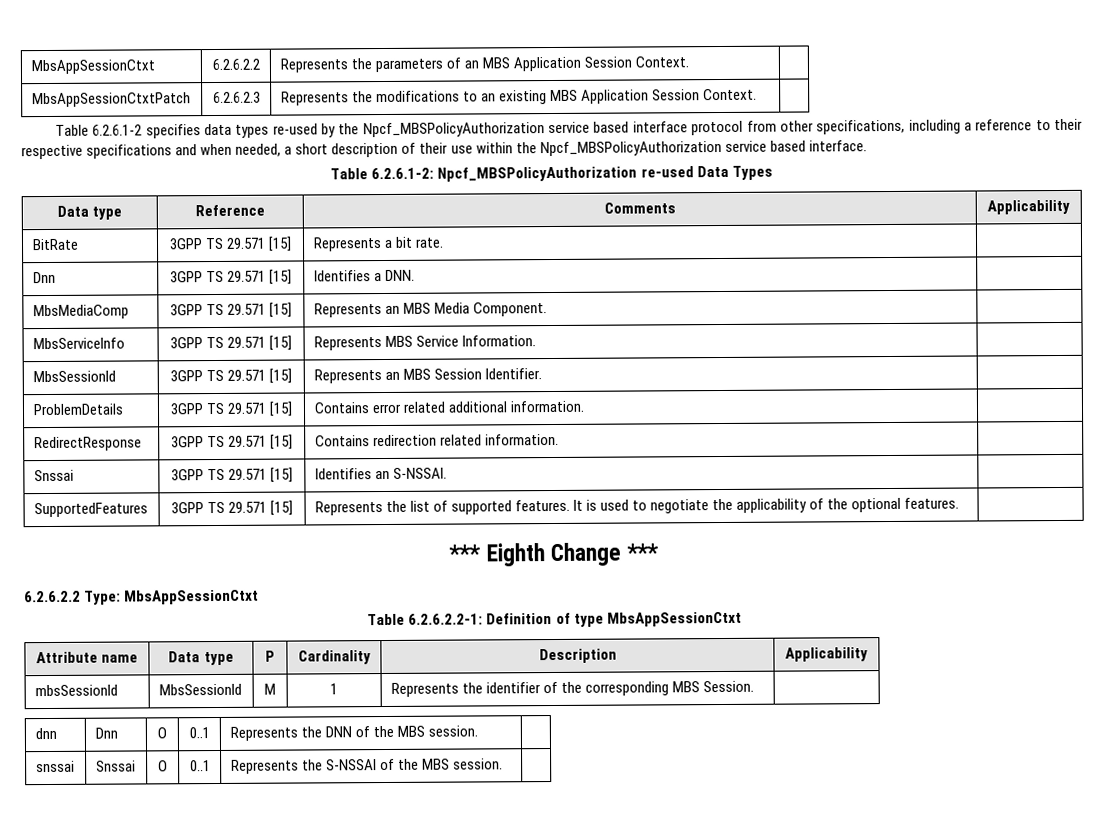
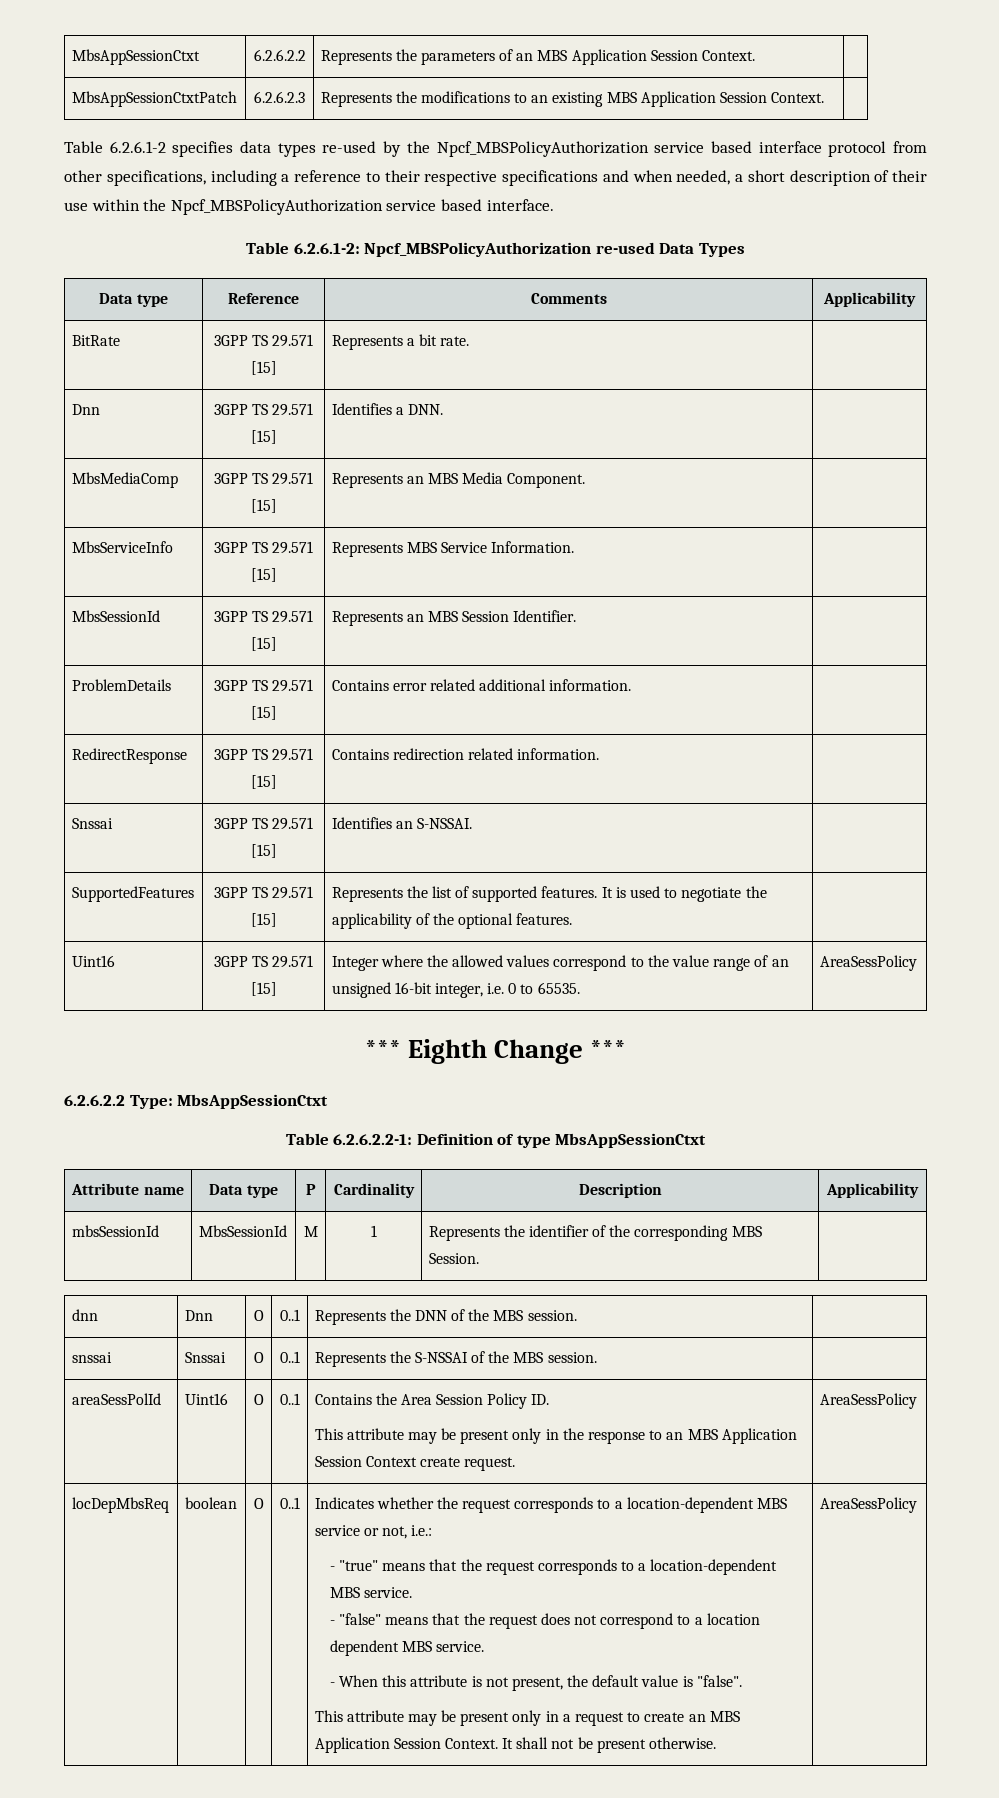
+ Uint16 | 3GPP TS 29.571 [15] | Integer where the allowed values correspond to the value range of an unsigned 16-bit integer, i.e. 0 to 65535. | AreaSessPolicy
+ areaSessPolId | Uint16 | O | 0..1 | Contains the Area Session Policy ID.
+ This attribute may be present only in the response to an MBS Application Session Context create request. | AreaSessPolicy
+ locDepMbsReq | boolean | O | 0..1 | Indicates whether the request corresponds to a location-dependent MBS service or not, i.e.:
+ - "true" means that the request corresponds to a location-dependent MBS service.
+ - "false" means that the request does not correspond to a location dependent MBS service.
+ - When this attribute is not present, the default value is "false".
+ This attribute may be present only in a request to create an MBS Application Session Context. It shall not be present otherwise. | AreaSessPolicy

